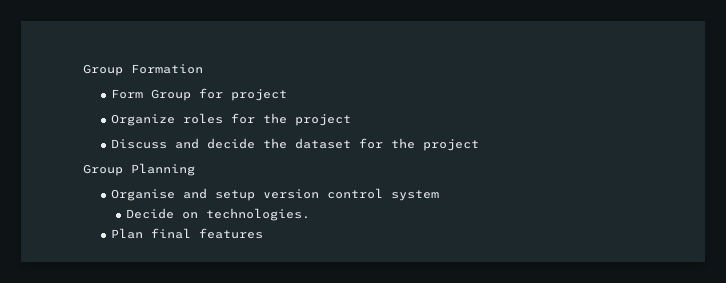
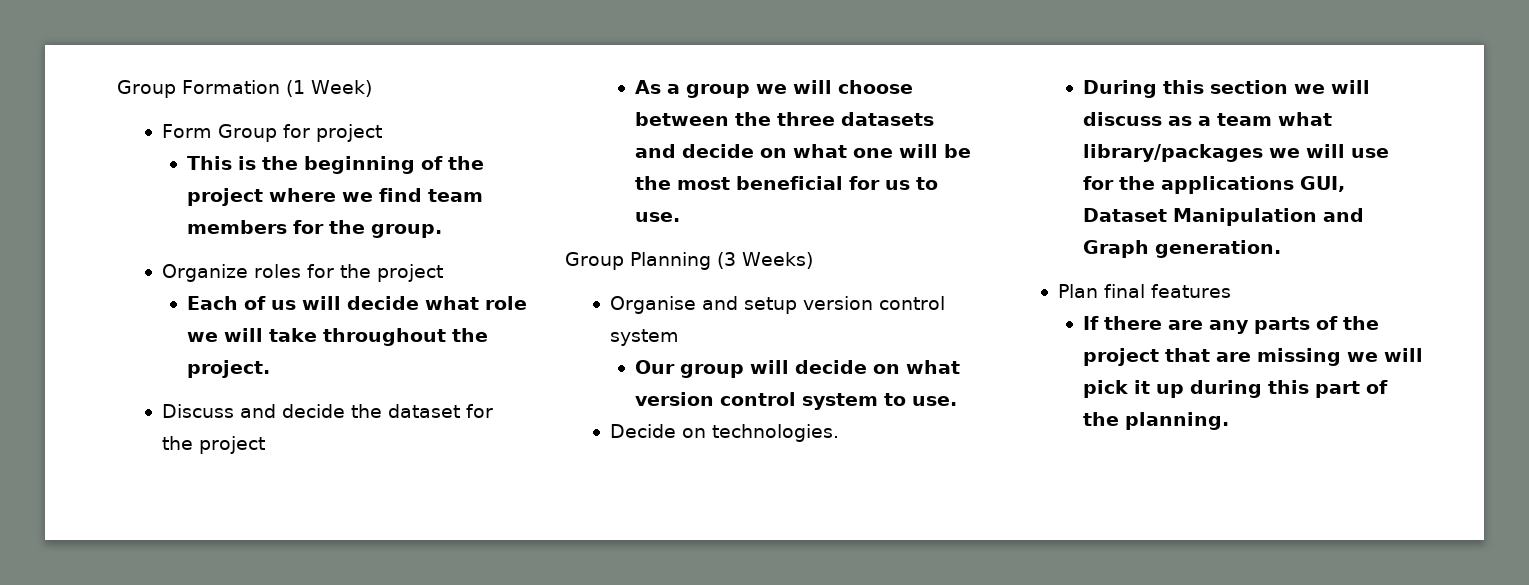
- Group Formation
+ Group Formation (1 Week)
+ This is the beginning of the project where we find team members for the group.
+ Each of us will decide what role we will take throughout the project.
+ As a group we will choose between the three datasets and decide on what one will be the most beneficial for us to use.
- Group Planning
+ Group Planning (3 Weeks)
+ Our group will decide on what version control system to use.
  Decide on technologies.
+ During this section we will discuss as a team what library/packages we will use for the applications GUI, Dataset Manipulation and Graph generation.
  Plan final features
+ If there are any parts of the project that are missing we will pick it up during this part of the planning.

